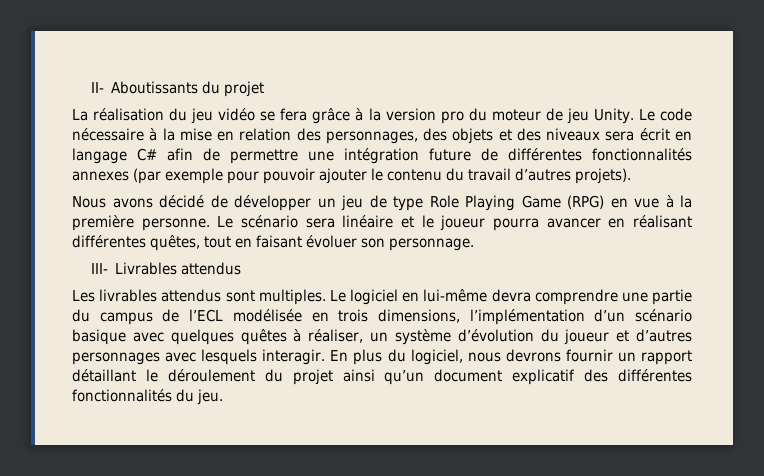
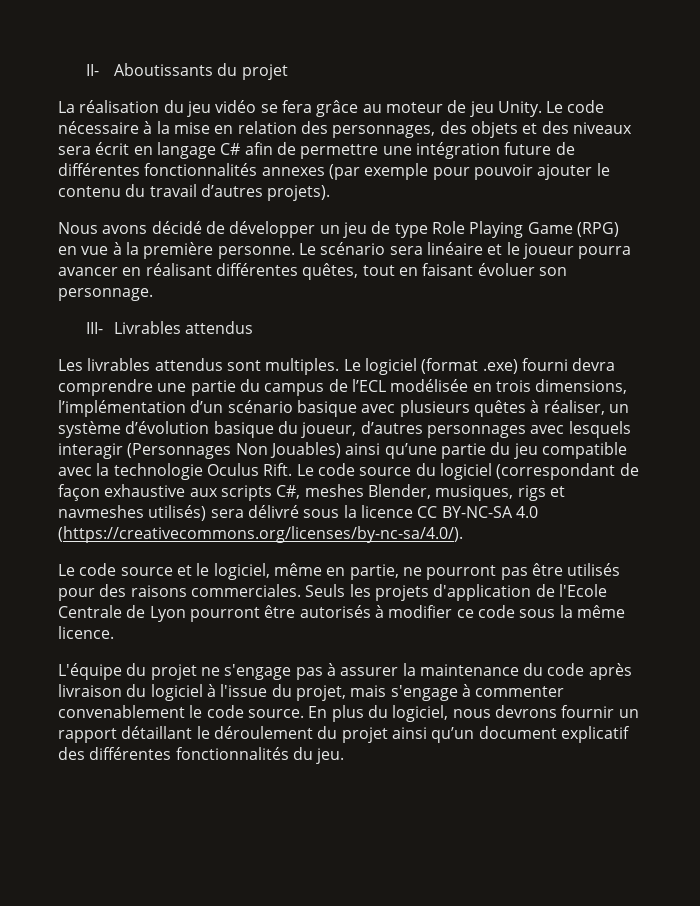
- La réalisation du jeu vidéo se fera grâce à la version pro du moteur de jeu Unity.
+ La réalisation du jeu vidéo se fera grâce au moteur de jeu Unity.
- Le logiciel en lui-même devra comprendre une partie du campus de l’ECL modélisée en trois dimensions, l’implémentation d’un scénario basique avec quelques quêtes à réaliser, un système d’évolution du joueur et d’autres personnages avec lesquels interagir.
+ Le logiciel (format .exe) fourni devra comprendre une partie du campus de l’ECL modélisée en trois dimensions, l’implémentation d’un scénario basique avec plusieurs quêtes à réaliser, un système d’évolution basique du joueur, d’autres personnages avec lesquels interagir (Personnages Non Jouables) ainsi qu’une partie du jeu compatible avec la technologie Oculus Rift. Le code source du logiciel (correspondant de façon exhaustive aux scripts C#, meshes Blender, musiques, rigs et navmeshes utilisés) sera délivré sous la licence CC BY-NC-SA 4.0 (https://creativecommons.org/licenses/by-nc-sa/4.0/).
+ Le code source et le logiciel, même en partie, ne pourront pas être utilisés pour des raisons commerciales. Seuls les projets d'application de l'Ecole Centrale de Lyon pourront être autorisés à modifier ce code sous la même licence.
+ L'équipe du projet ne s'engage pas à assurer la maintenance du code après livraison du logiciel à l'issue du projet, mais s'engage à commenter convenablement le code source.

